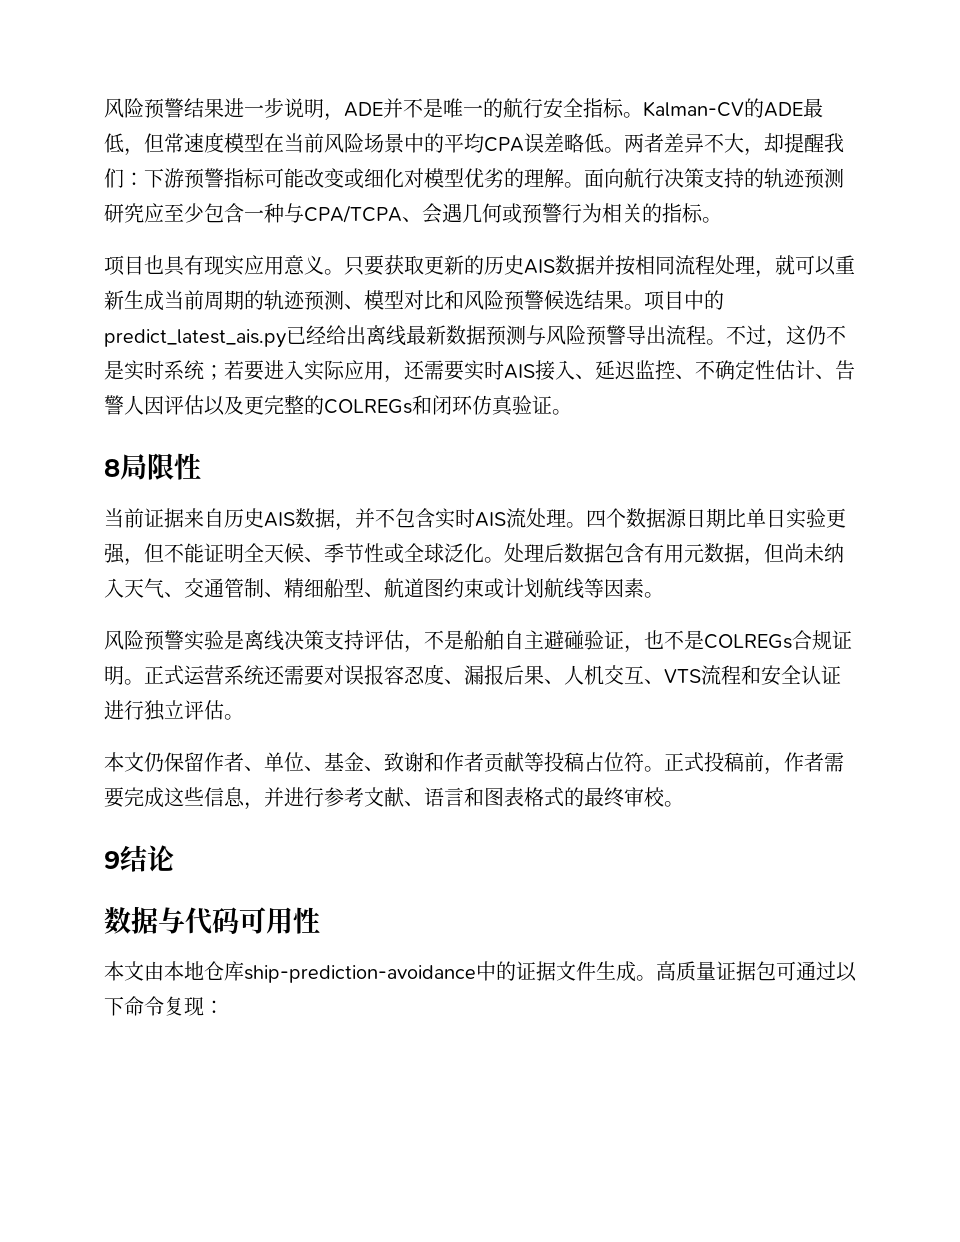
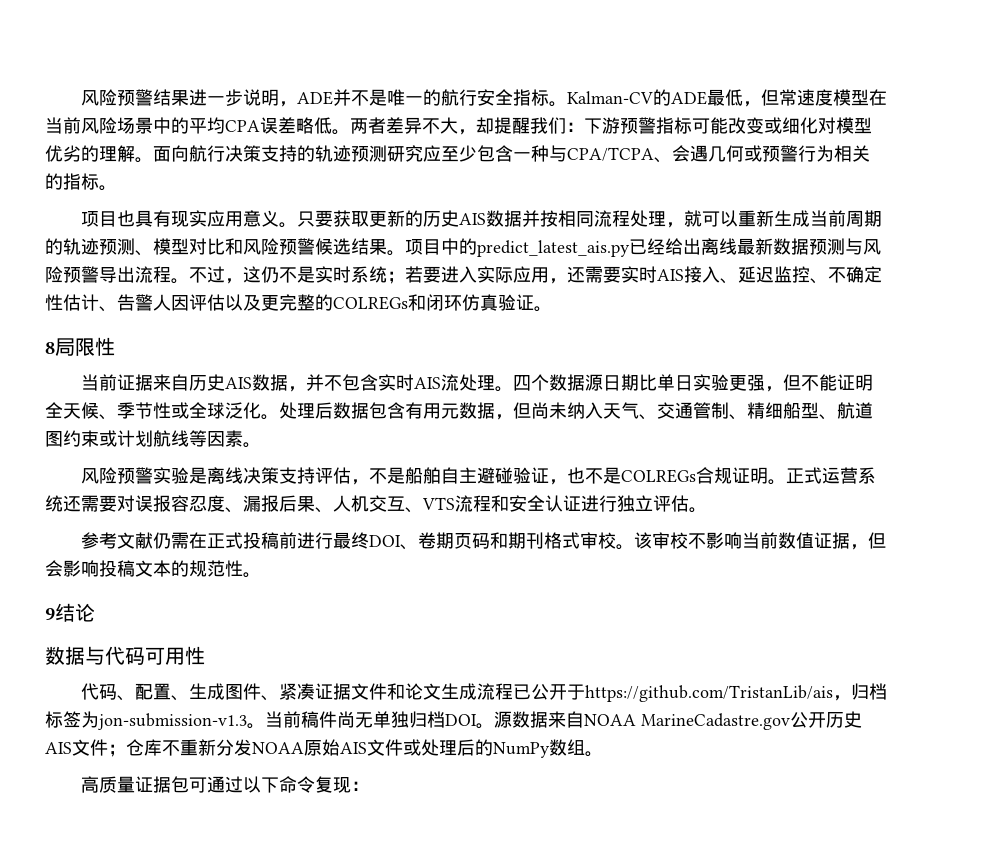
- 本文仍保留作者、单位、基金、致谢和作者贡献等投稿占位符。正式投稿前，作者需要完成这些信息，并进行参考文献、语言和图表格式的最终审校。
+ 参考文献仍需在正式投稿前进行最终DOI、卷期页码和期刊格式审校。该审校不影响当前数值证据，但会影响投稿文本的规范性。
- 本文由本地仓库ship-prediction-avoidance中的证据文件生成。高质量证据包可通过以下命令复现：
+ 代码、配置、生成图件、紧凑证据文件和论文生成流程已公开于https://github.com/TristanLib/ais，归档标签为jon-submission-v1.3。当前稿件尚无单独归档DOI。源数据来自NOAA MarineCadastre.gov公开历史AIS文件；仓库不重新分发NOAA原始AIS文件或处理后的NumPy数组。
+ 高质量证据包可通过以下命令复现：

